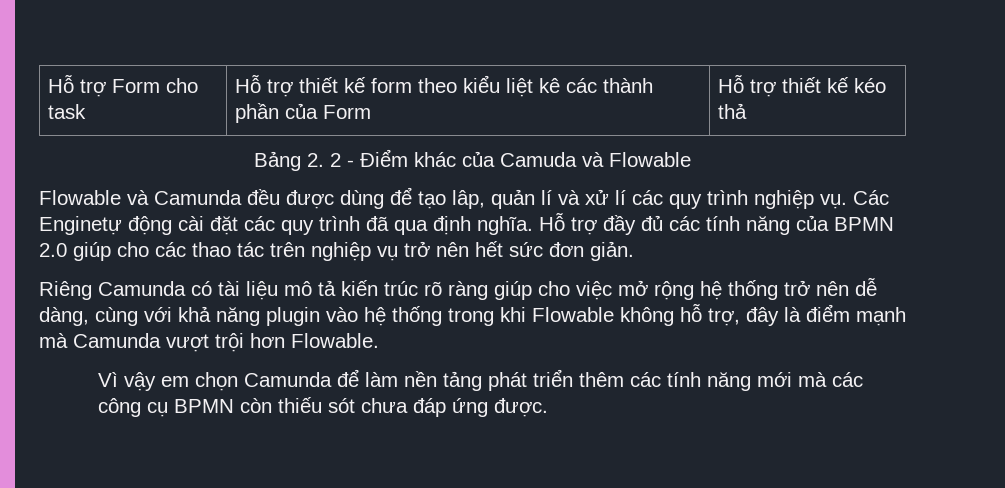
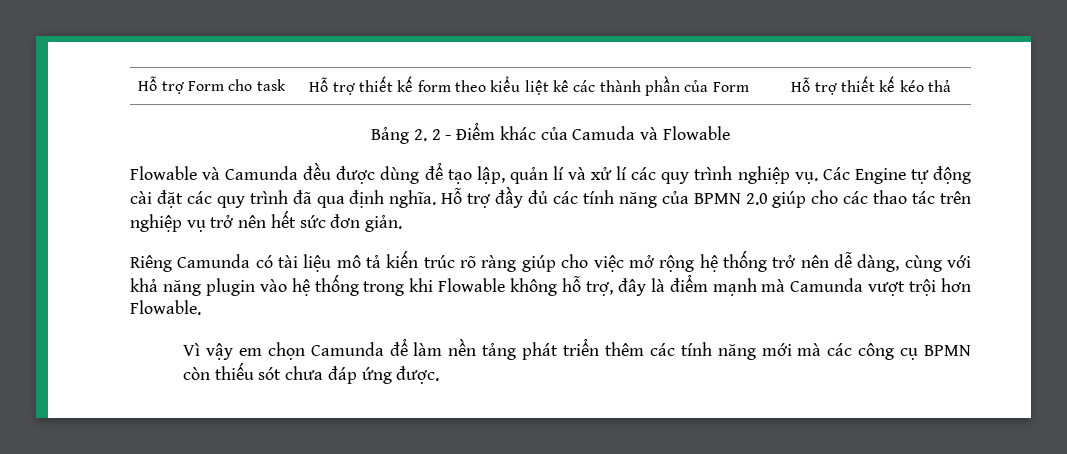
- Flowable và Camunda đều được dùng để tạo lâp, quản lí và xử lí các quy trình nghiệp vụ.
+ Flowable và Camunda đều được dùng để tạo lập, quản lí và xử lí các quy trình nghiệp vụ.
- Các Enginetự động cài đặt các quy trình đã qua định nghĩa.
+ Các Engine tự động cài đặt các quy trình đã qua định nghĩa.

